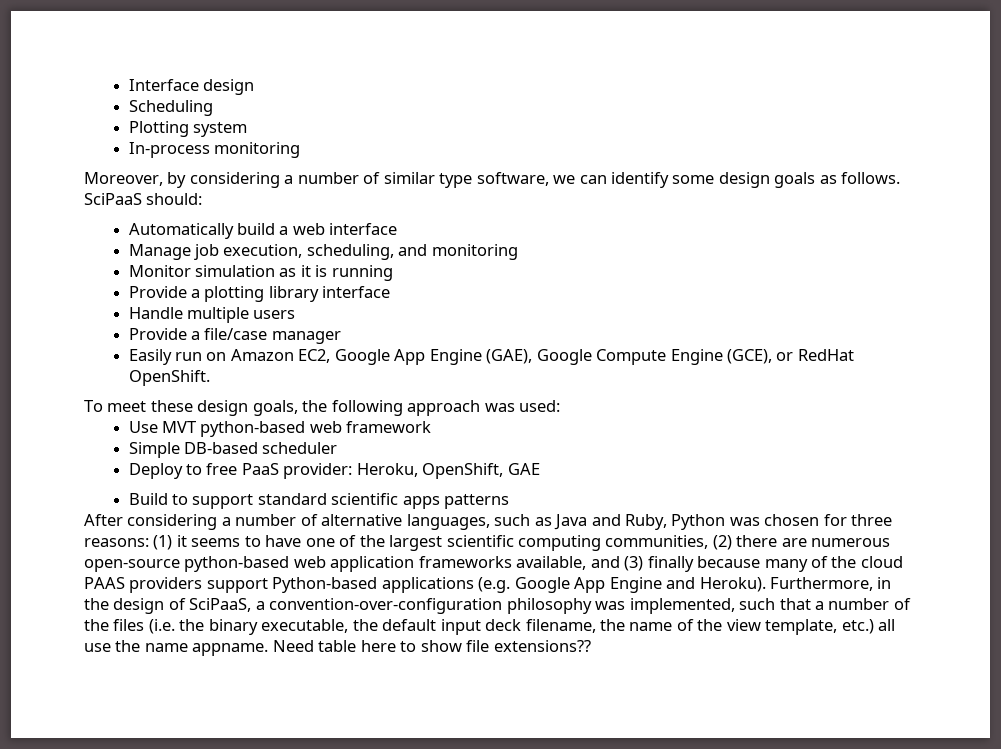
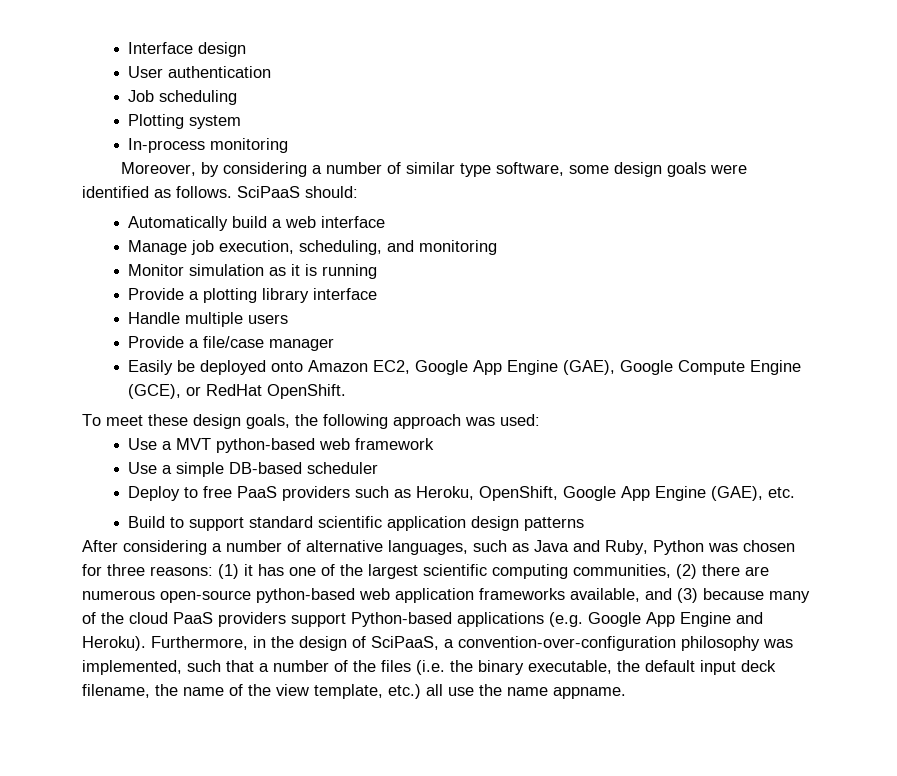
- Scheduling
+ User authentication
+ Job scheduling
- Moreover, by considering a number of similar type software, we can identify some design goals as follows.
+ Moreover, by considering a number of similar type software, some design goals were identified as follows.
- Easily run on Amazon EC2, Google App Engine (GAE), Google Compute Engine (GCE), or RedHat OpenShift.
+ Easily be deployed onto Amazon EC2, Google App Engine (GAE), Google Compute Engine (GCE), or RedHat OpenShift.
- Use MVT python-based web framework
+ Use a MVT python-based web framework
- Simple DB-based scheduler
+ Use a simple DB-based scheduler
- Deploy to free PaaS provider: Heroku, OpenShift, GAE
+ Deploy to free PaaS providers such as Heroku, OpenShift, Google App Engine (GAE), etc.
- Build to support standard scientific apps patterns
+ Build to support standard scientific application design patterns
- After considering a number of alternative languages, such as Java and Ruby, Python was chosen for three reasons: (1) it seems to have one of the largest scientific computing communities, (2) there are numerous open-source python-based web application frameworks available, and (3) finally because many of the cloud PAAS providers support Python-based applications (e.g. Google App Engine and Heroku).
+ After considering a number of alternative languages, such as Java and Ruby, Python was chosen for three reasons: (1) it has one of the largest scientific computing communities, (2) there are numerous open-source python-based web application frameworks available, and (3) because many of the cloud PaaS providers support Python-based applications (e.g. Google App Engine and Heroku).
- Need table here to show file extensions??

